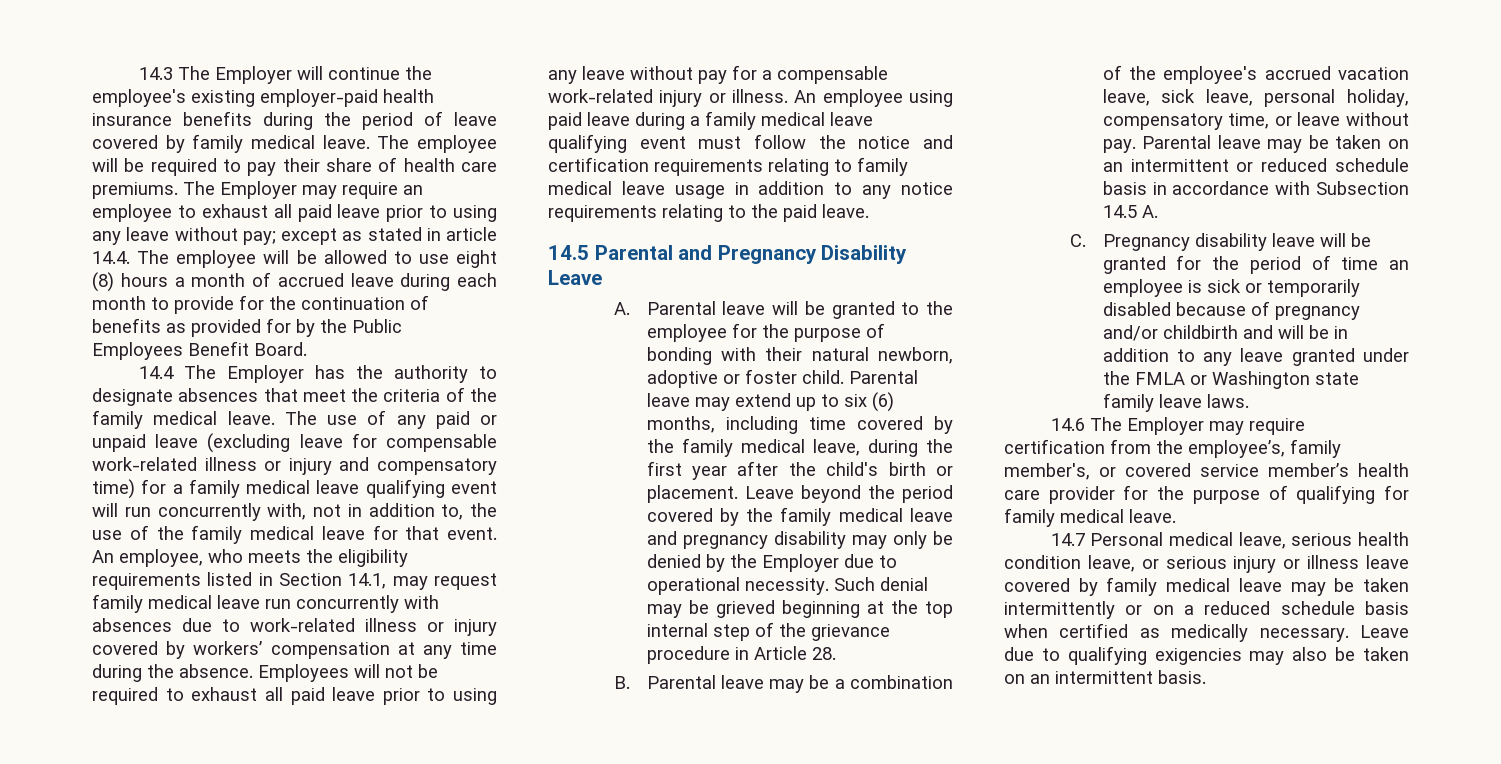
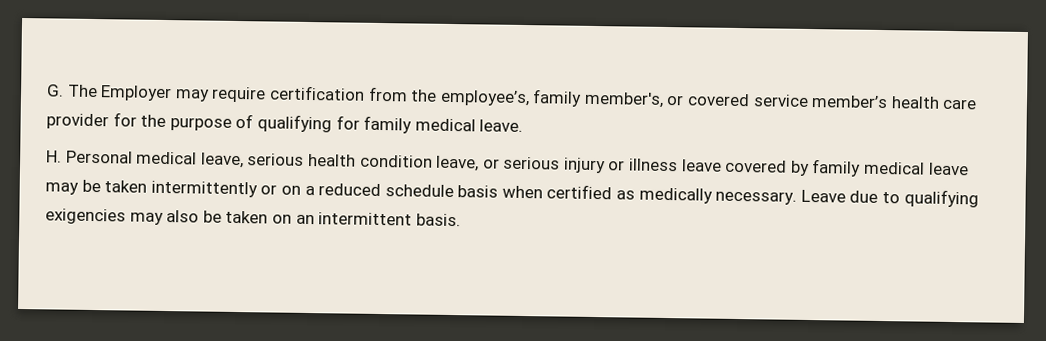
- 14.3 The Employer will continue the employee's existing employer-paid health insurance benefits during the period of leave covered by family medical leave. The employee will be required to pay their share of health care premiums. The Employer may require an employee to exhaust all paid leave prior to using any leave without pay; except as stated in article 14.4. The employee will be allowed to use eight (8) hours a month of accrued leave during each month to provide for the continuation of benefits as provided for by the Public Employees Benefit Board.
- 14.4 The Employer has the authority to designate absences that meet the criteria of the family medical leave. The use of any paid or unpaid leave (excluding leave for compensable work-related illness or injury and compensatory time) for a family medical leave qualifying event will run concurrently with, not in addition to, the use of the family medical leave for that event. An employee, who meets the eligibility requirements listed in Section 14.1, may request family medical leave run concurrently with absences due to work-related illness or injury covered by workers’ compensation at any time during the absence. Employees will not be required to exhaust all paid leave prior to using any leave without pay for a compensable work-related injury or illness. An employee using paid leave during a family medical leave qualifying event must follow the notice and certification requirements relating to family medical leave usage in addition to any notice requirements relating to the paid leave.
- 14.5 Parental and Pregnancy Disability Leave
- A. Parental leave will be granted to the employee for the purpose of bonding with their natural newborn, adoptive or foster child. Parental leave may extend up to six (6) months, including time covered by the family medical leave, during the first year after the child's birth or placement. Leave beyond the period covered by the family medical leave and pregnancy disability may only be denied by the Employer due to operational necessity. Such denial may be grieved beginning at the top internal step of the grievance procedure in Article 28.
- B. Parental leave may be a combination of the employee's accrued vacation leave, sick leave, personal holiday, compensatory time, or leave without pay. Parental leave may be taken on an intermittent or reduced schedule basis in accordance with Subsection 14.5 A.
- C. Pregnancy disability leave will be granted for the period of time an employee is sick or temporarily disabled because of pregnancy and/or childbirth and will be in addition to any leave granted under the FMLA or Washington state family leave laws.
- 14.6 The Employer may require certification from the employee’s, family member's, or covered service member’s health care provider for the purpose of qualifying for family medical leave.
+ G. The Employer may require certification from the employee’s, family member's, or covered service member’s health care provider for the purpose of qualifying for family medical leave.
- 14.7 Personal medical leave, serious health condition leave, or serious injury or illness leave covered by family medical leave may be taken intermittently or on a reduced schedule basis when certified as medically necessary.
+ H. Personal medical leave, serious health condition leave, or serious injury or illness leave covered by family medical leave may be taken intermittently or on a reduced schedule basis when certified as medically necessary.

